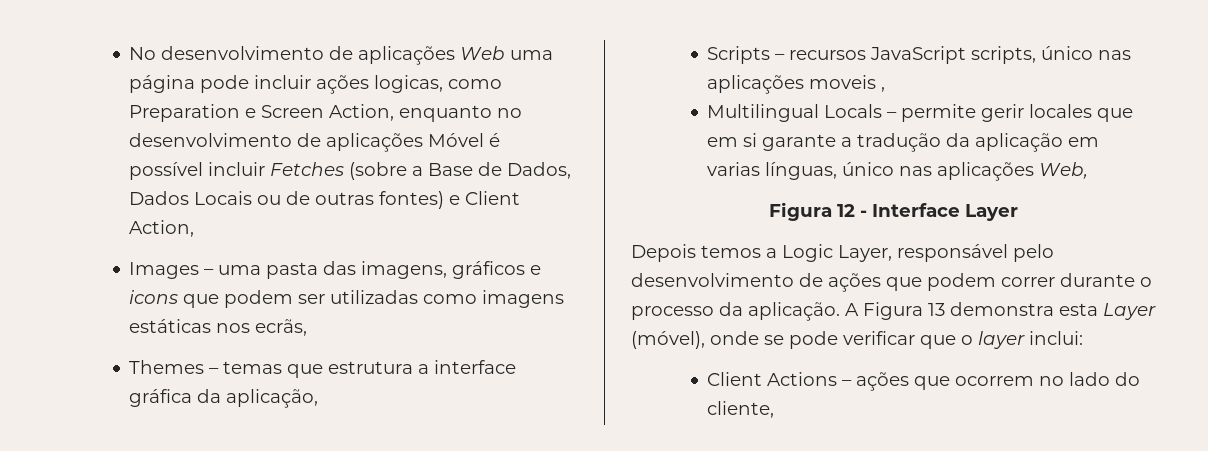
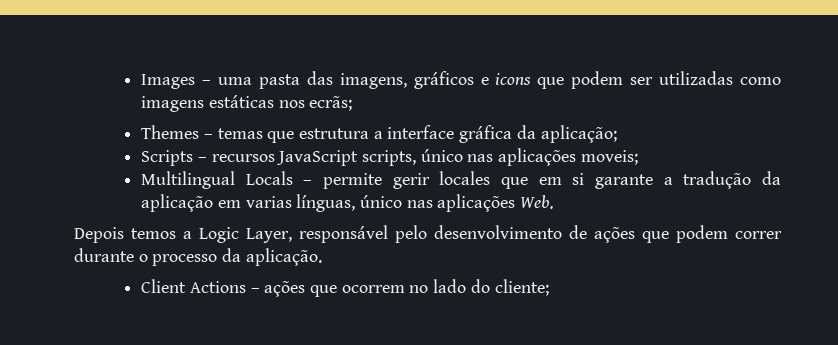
- No desenvolvimento de aplicações Web uma página pode incluir ações logicas, como Preparation e Screen Action, enquanto no desenvolvimento de aplicações Móvel é possível incluir Fetches (sobre a Base de Dados, Dados Locais ou de outras fontes) e Client Action,
- Images – uma pasta das imagens, gráficos e icons que podem ser utilizadas como imagens estáticas nos ecrãs,
+ Images – uma pasta das imagens, gráficos e icons que podem ser utilizadas como imagens estáticas nos ecrãs;
- Themes – temas que estrutura a interface gráfica da aplicação,
+ Themes – temas que estrutura a interface gráfica da aplicação;
- Scripts – recursos JavaScript scripts, único nas aplicações moveis ,
+ Scripts – recursos JavaScript scripts, único nas aplicações moveis;
- Multilingual Locals – permite gerir locales que em si garante a tradução da aplicação em varias línguas, único nas aplicações Web,
- Figura 12 - Interface Layer
+ Multilingual Locals – permite gerir locales que em si garante a tradução da aplicação em varias línguas, único nas aplicações Web.
- A Figura 13 demonstra esta Layer (móvel), onde se pode verificar que o layer inclui:
- Client Actions – ações que ocorrem no lado do cliente,
+ Client Actions – ações que ocorrem no lado do cliente;

